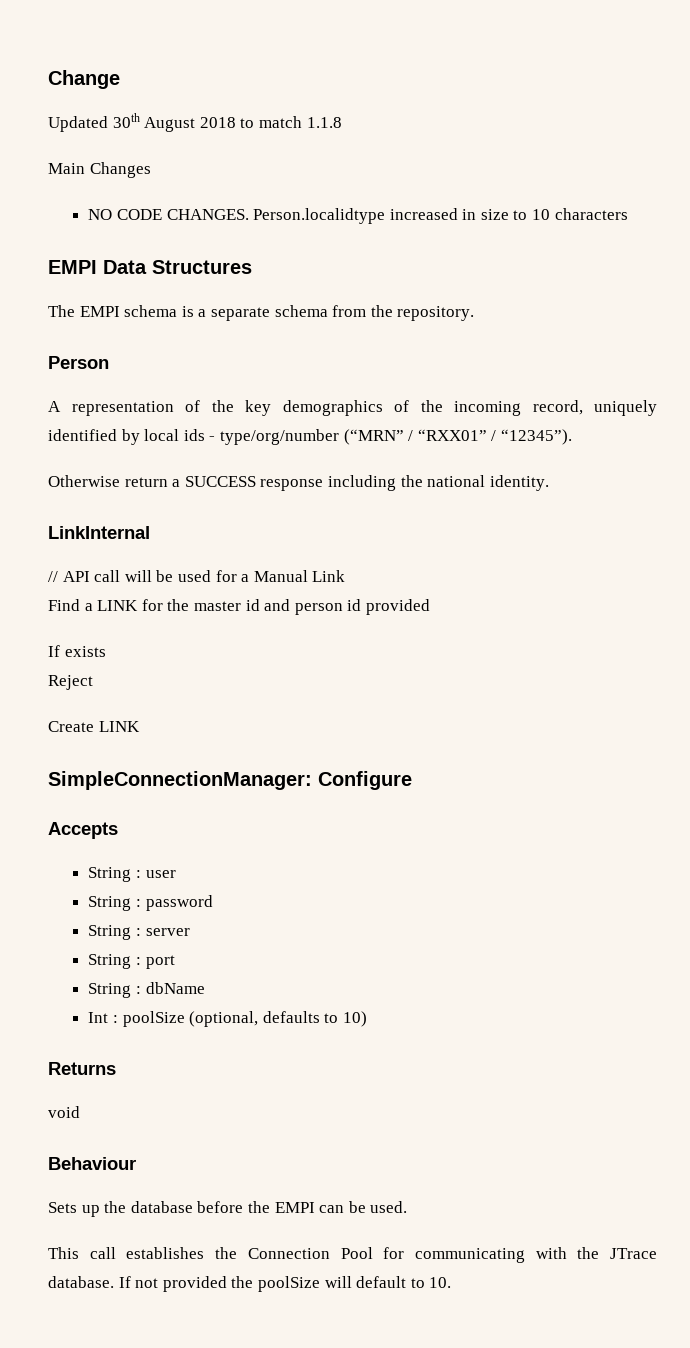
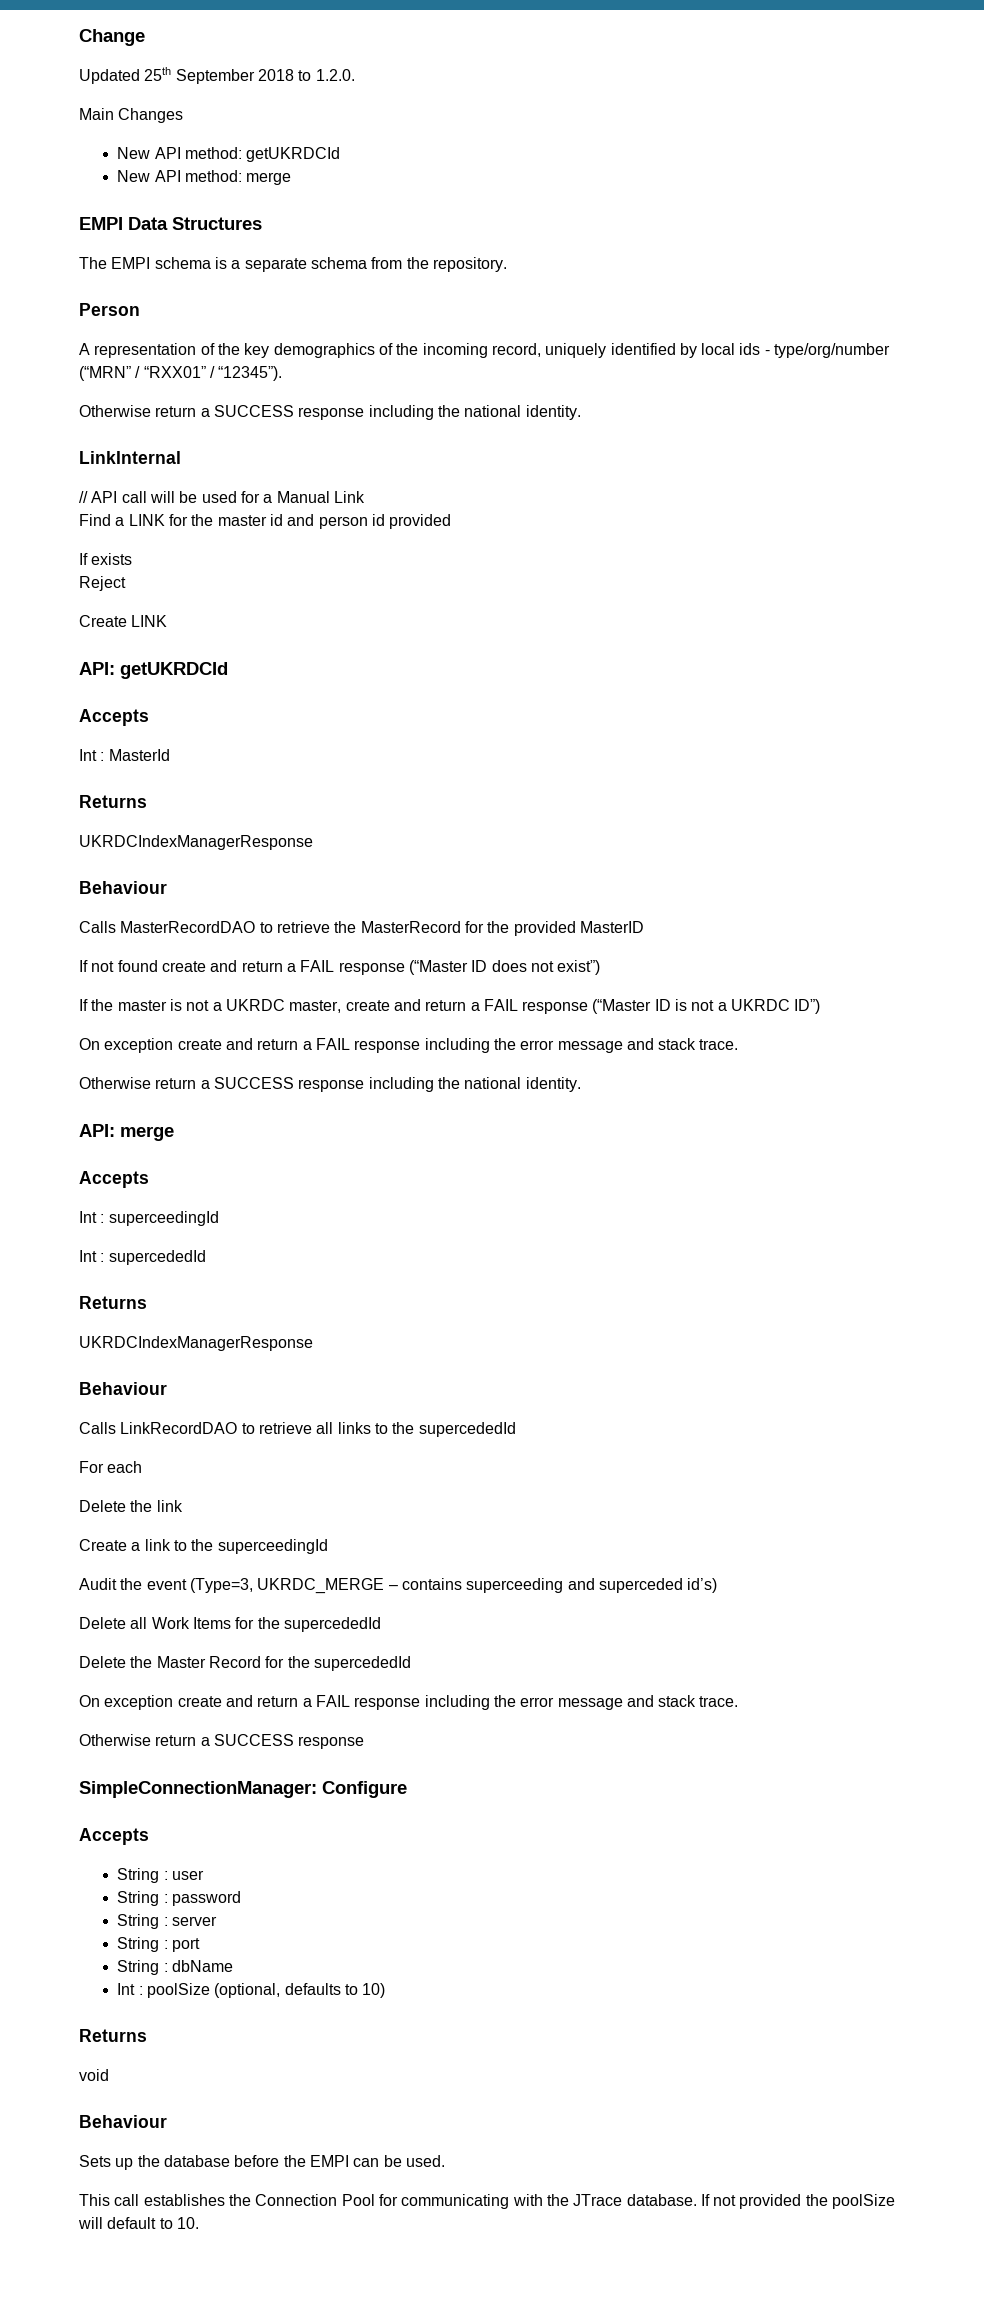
- Updated 30th August 2018 to match 1.1.8
+ Updated 25th September 2018 to 1.2.0.
  Main Changes
- NO CODE CHANGES. Person.localidtype increased in size to 10 characters
+ New API method: getUKRDCId
+ New API method: merge
+ API: getUKRDCId
+ Accepts
+ Int : MasterId
+ Returns
+ UKRDCIndexManagerResponse
+ Behaviour
+ Calls MasterRecordDAO to retrieve the MasterRecord for the provided MasterID
+ If not found create and return a FAIL response (“Master ID does not exist”)
+ If the master is not a UKRDC master, create and return a FAIL response (“Master ID is not a UKRDC ID”)
+ On exception create and return a FAIL response including the error message and stack trace.
+ Otherwise return a SUCCESS response including the national identity.
+ API: merge
+ Accepts
+ Int : superceedingId
+ Int : supercededId
+ Returns
+ UKRDCIndexManagerResponse
+ Behaviour
+ Calls LinkRecordDAO to retrieve all links to the supercededId
+ For each
+ Delete the link
+ Create a link to the superceedingId
+ Audit the event (Type=3, UKRDC_MERGE – contains superceeding and superceded id’s)
+ Delete all Work Items for the supercededId
+ Delete the Master Record for the supercededId
+ On exception create and return a FAIL response including the error message and stack trace.
+ Otherwise return a SUCCESS response

